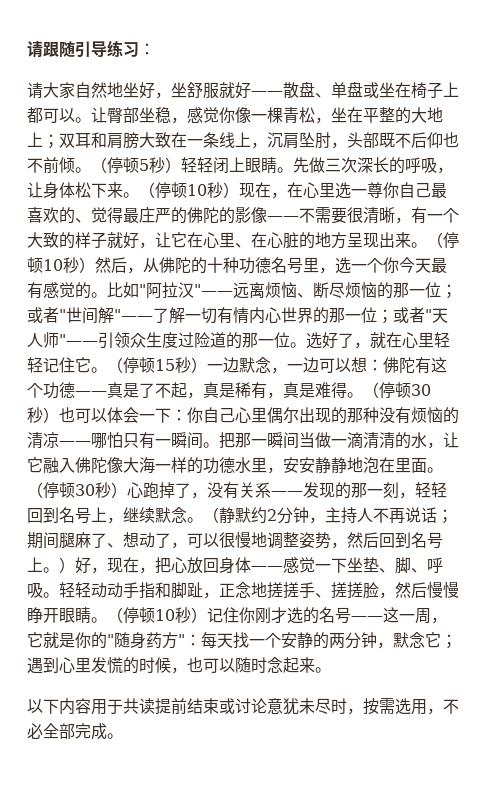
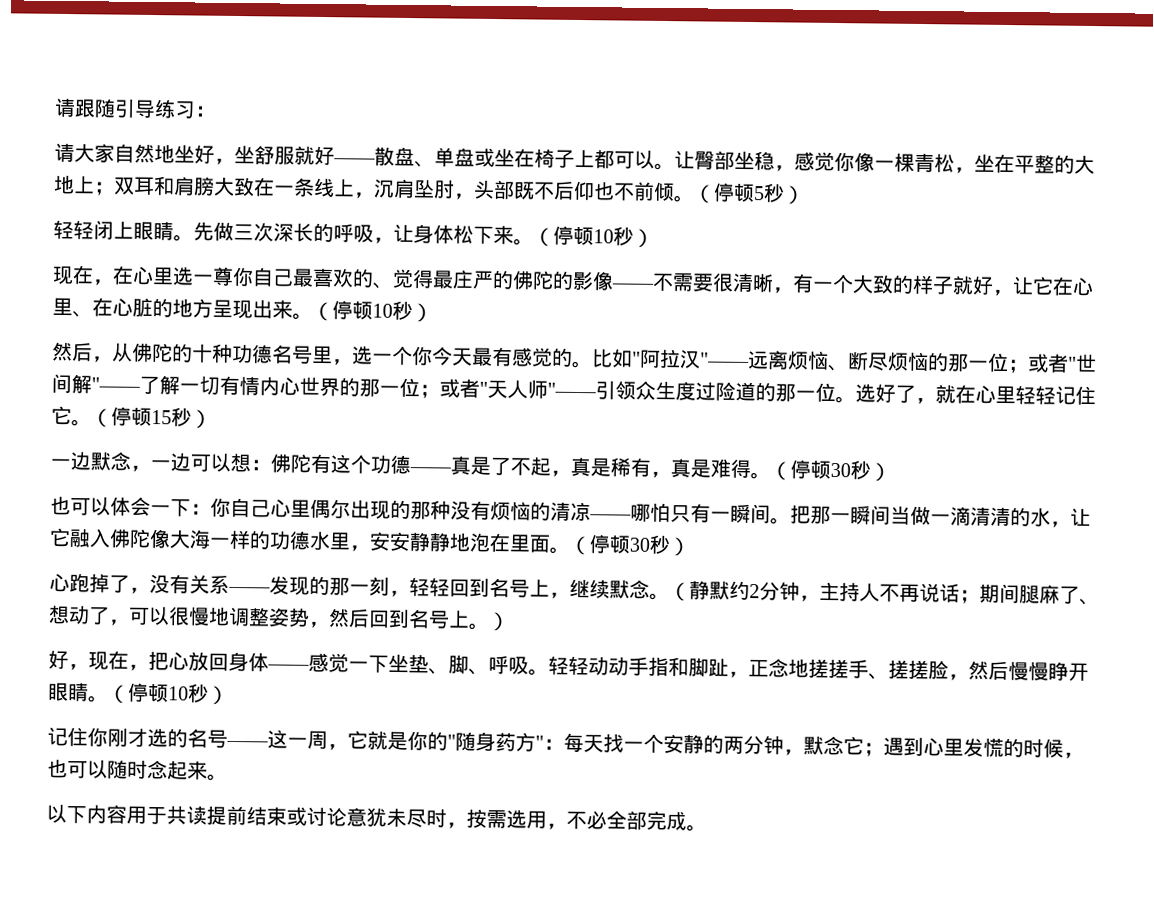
- （停顿5秒）轻轻闭上眼睛。
+ （停顿5秒）
+ 轻轻闭上眼睛。
- 先做三次深长的呼吸，让身体松下来。（停顿10秒）现在，在心里选一尊你自己最喜欢的、觉得最庄严的佛陀的影像——不需要很清晰，有一个大致的样子就好，让它在心里、在心脏的地方呈现出来。（停顿10秒）然后，从佛陀的十种功德名号里，选一个你今天最有感觉的。
+ 先做三次深长的呼吸，让身体松下来。（停顿10秒）
+ 现在，在心里选一尊你自己最喜欢的、觉得最庄严的佛陀的影像——不需要很清晰，有一个大致的样子就好，让它在心里、在心脏的地方呈现出来。（停顿10秒）
+ 然后，从佛陀的十种功德名号里，选一个你今天最有感觉的。
- （停顿15秒）一边默念，一边可以想：佛陀有这个功德——真是了不起，真是稀有，真是难得。（停顿30秒）也可以体会一下：你自己心里偶尔出现的那种没有烦恼的清凉——哪怕只有一瞬间。
+ （停顿15秒）
+ 一边默念，一边可以想：佛陀有这个功德——真是了不起，真是稀有，真是难得。（停顿30秒）
+ 也可以体会一下：你自己心里偶尔出现的那种没有烦恼的清凉——哪怕只有一瞬间。
- 把那一瞬间当做一滴清清的水，让它融入佛陀像大海一样的功德水里，安安静静地泡在里面。（停顿30秒）心跑掉了，没有关系——发现的那一刻，轻轻回到名号上，继续默念。
+ 把那一瞬间当做一滴清清的水，让它融入佛陀像大海一样的功德水里，安安静静地泡在里面。（停顿30秒）
+ 心跑掉了，没有关系——发现的那一刻，轻轻回到名号上，继续默念。
- （静默约2分钟，主持人不再说话；期间腿麻了、想动了，可以很慢地调整姿势，然后回到名号上。）好，现在，把心放回身体——感觉一下坐垫、脚、呼吸。
+ （静默约2分钟，主持人不再说话；期间腿麻了、想动了，可以很慢地调整姿势，然后回到名号上。）
+ 好，现在，把心放回身体——感觉一下坐垫、脚、呼吸。
- 轻轻动动手指和脚趾，正念地搓搓手、搓搓脸，然后慢慢睁开眼睛。（停顿10秒）记住你刚才选的名号——这一周，它就是你的"随身药方"：每天找一个安静的两分钟，默念它；遇到心里发慌的时候，也可以随时念起来。
+ 轻轻动动手指和脚趾，正念地搓搓手、搓搓脸，然后慢慢睁开眼睛。（停顿10秒）
+ 记住你刚才选的名号——这一周，它就是你的"随身药方"：每天找一个安静的两分钟，默念它；遇到心里发慌的时候，也可以随时念起来。

